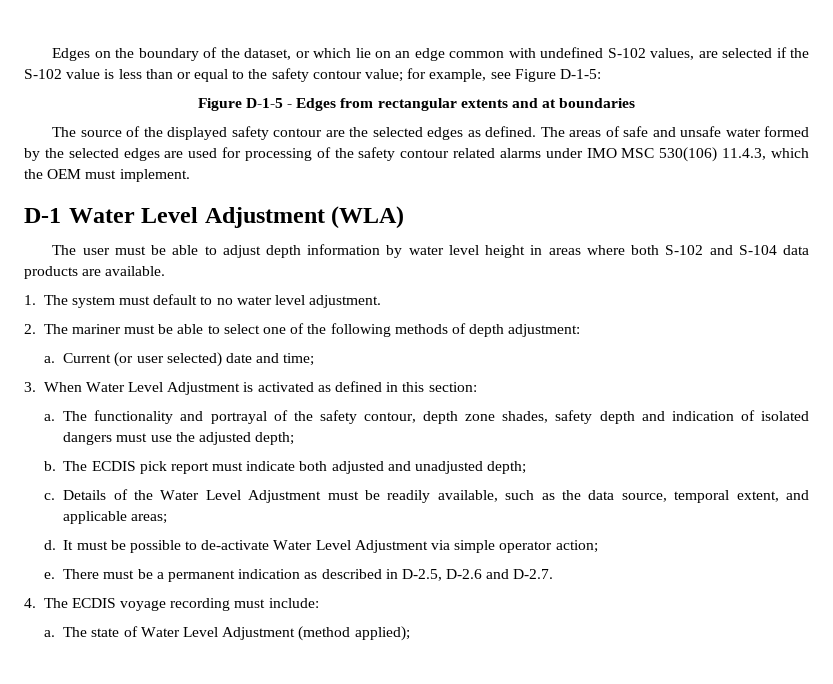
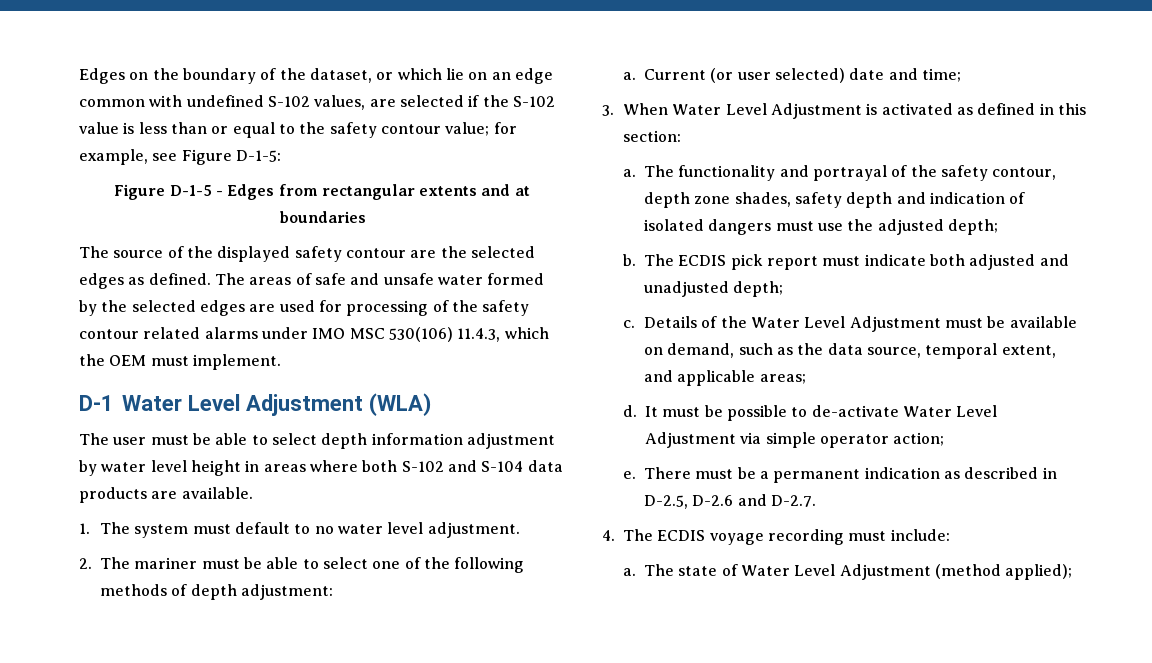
- The user must be able to adjust depth information by water level height in areas where both S-102 and S-104 data products are available.
+ The user must be able to select depth information adjustment by water level height in areas where both S-102 and S-104 data products are available.
- Details of the Water Level Adjustment must be readily available, such as the data source, temporal extent, and applicable areas;
+ Details of the Water Level Adjustment must be available on demand, such as the data source, temporal extent, and applicable areas;

